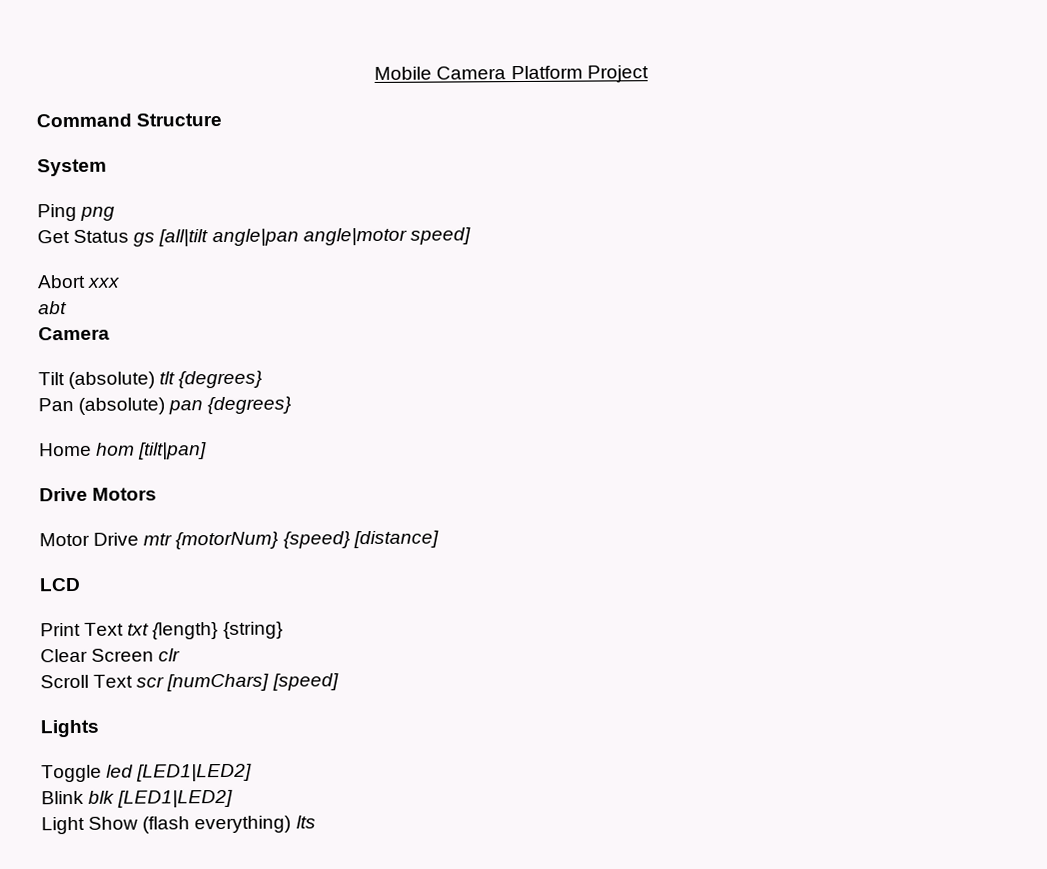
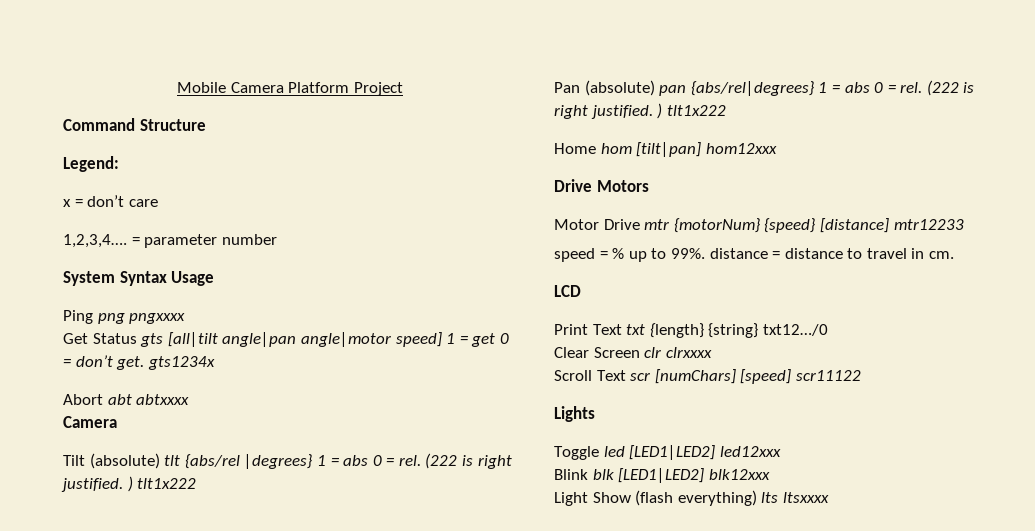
+ Legend:
+ x = don’t care
+ 1,2,3,4…. = parameter number
- System
+ System Syntax Usage
- Ping png
+ Ping png pngxxxx
- Get Status gs [all|tilt angle|pan angle|motor speed]
+ Get Status gts [all|tilt angle|pan angle|motor speed] 1 = get 0 = don’t get. gts1234x
- Abort xxx
- abt
+ Abort abt abtxxxx
- Tilt (absolute) tlt {degrees}
- Pan (absolute) pan {degrees}
+ Tilt (absolute) tlt {abs/rel |degrees} 1 = abs 0 = rel. (222 is right justified. ) tlt1x222
+ Pan (absolute) pan {abs/rel|degrees} 1 = abs 0 = rel. (222 is right justified. ) tlt1x222
- Home hom [tilt|pan]
+ Home hom [tilt|pan] hom12xxx
- Motor Drive mtr {motorNum} {speed} [distance]
+ Motor Drive mtr {motorNum} {speed} [distance] mtr12233
+ speed = % up to 99%. distance = distance to travel in cm.
- Print Text txt {length} {string}
+ Print Text txt {length} {string} txt12…/0
- Clear Screen clr
+ Clear Screen clr clrxxxx
- Scroll Text scr [numChars] [speed]
+ Scroll Text scr [numChars] [speed] scr11122
- Toggle led [LED1|LED2]
+ Toggle led [LED1|LED2] led12xxx
- Blink blk [LED1|LED2]
+ Blink blk [LED1|LED2] blk12xxx
- Light Show (flash everything) lts
+ Light Show (flash everything) lts ltsxxxx

